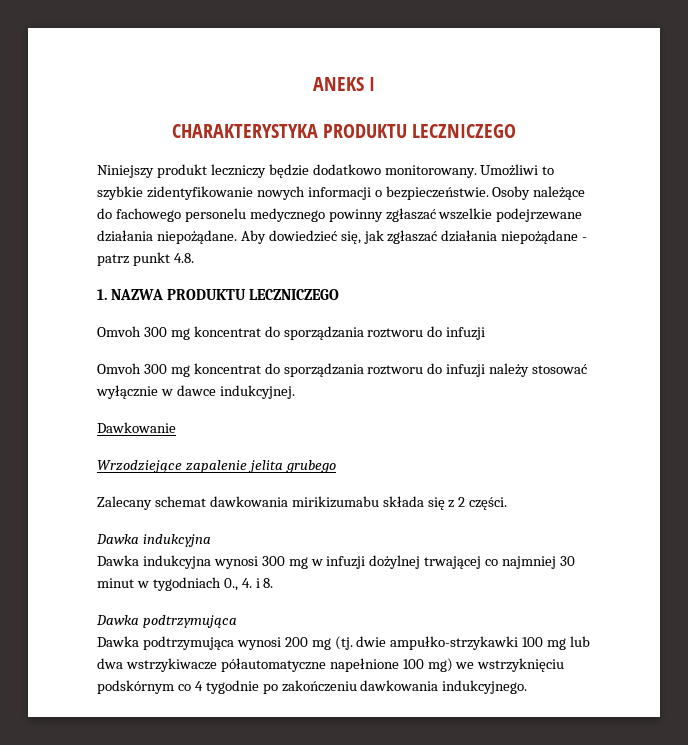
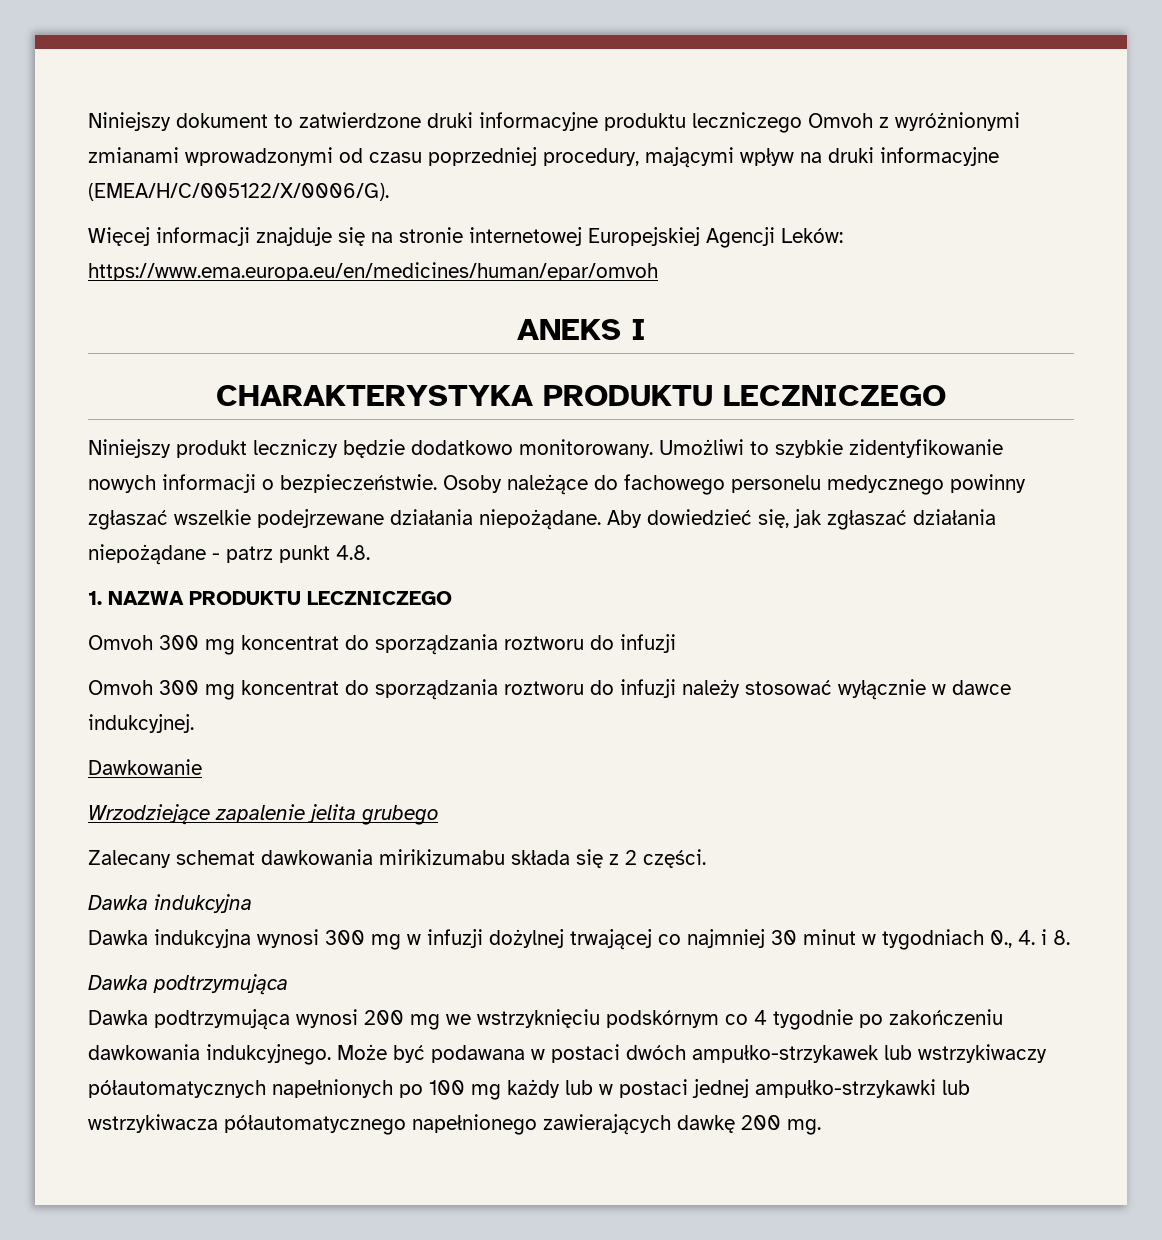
+ Niniejszy dokument to zatwierdzone druki informacyjne produktu leczniczego Omvoh z wyróżnionymi zmianami wprowadzonymi od czasu poprzedniej procedury, mającymi wpływ na druki informacyjne (EMEA/H/C/005122/X/0006/G).
+ Więcej informacji znajduje się na stronie internetowej Europejskiej Agencji Leków: https://www.ema.europa.eu/en/medicines/human/epar/omvoh
- Dawka podtrzymująca wynosi 200 mg (tj. dwie ampułko-strzykawki 100 mg lub dwa wstrzykiwacze półautomatyczne napełnione 100 mg) we wstrzyknięciu podskórnym co 4 tygodnie po zakończeniu dawkowania indukcyjnego.
+ Dawka podtrzymująca wynosi 200 mg we wstrzyknięciu podskórnym co 4 tygodnie po zakończeniu dawkowania indukcyjnego.
+ Może być podawana w postaci dwóch ampułko-strzykawek lub wstrzykiwaczy półautomatycznych napełnionych po 100 mg każdy lub w postaci jednej ampułko-strzykawki lub wstrzykiwacza półautomatycznego napełnionego zawierających dawkę 200 mg.

